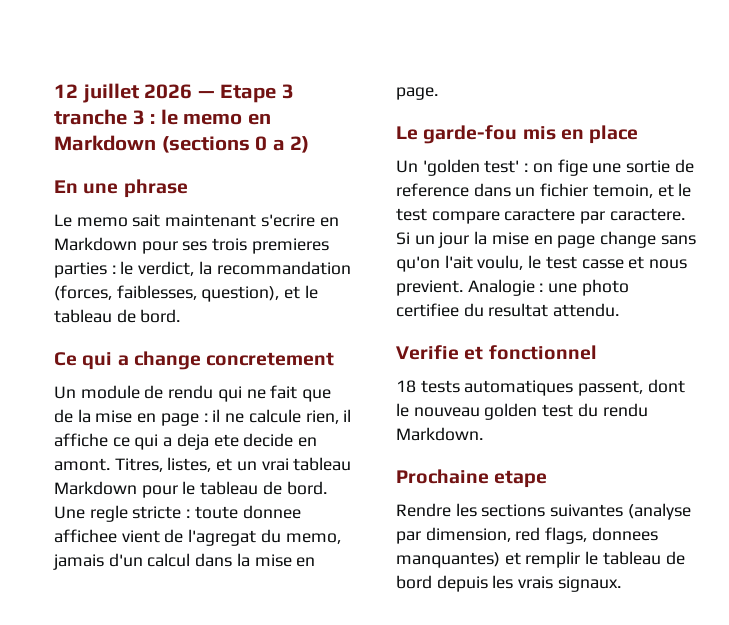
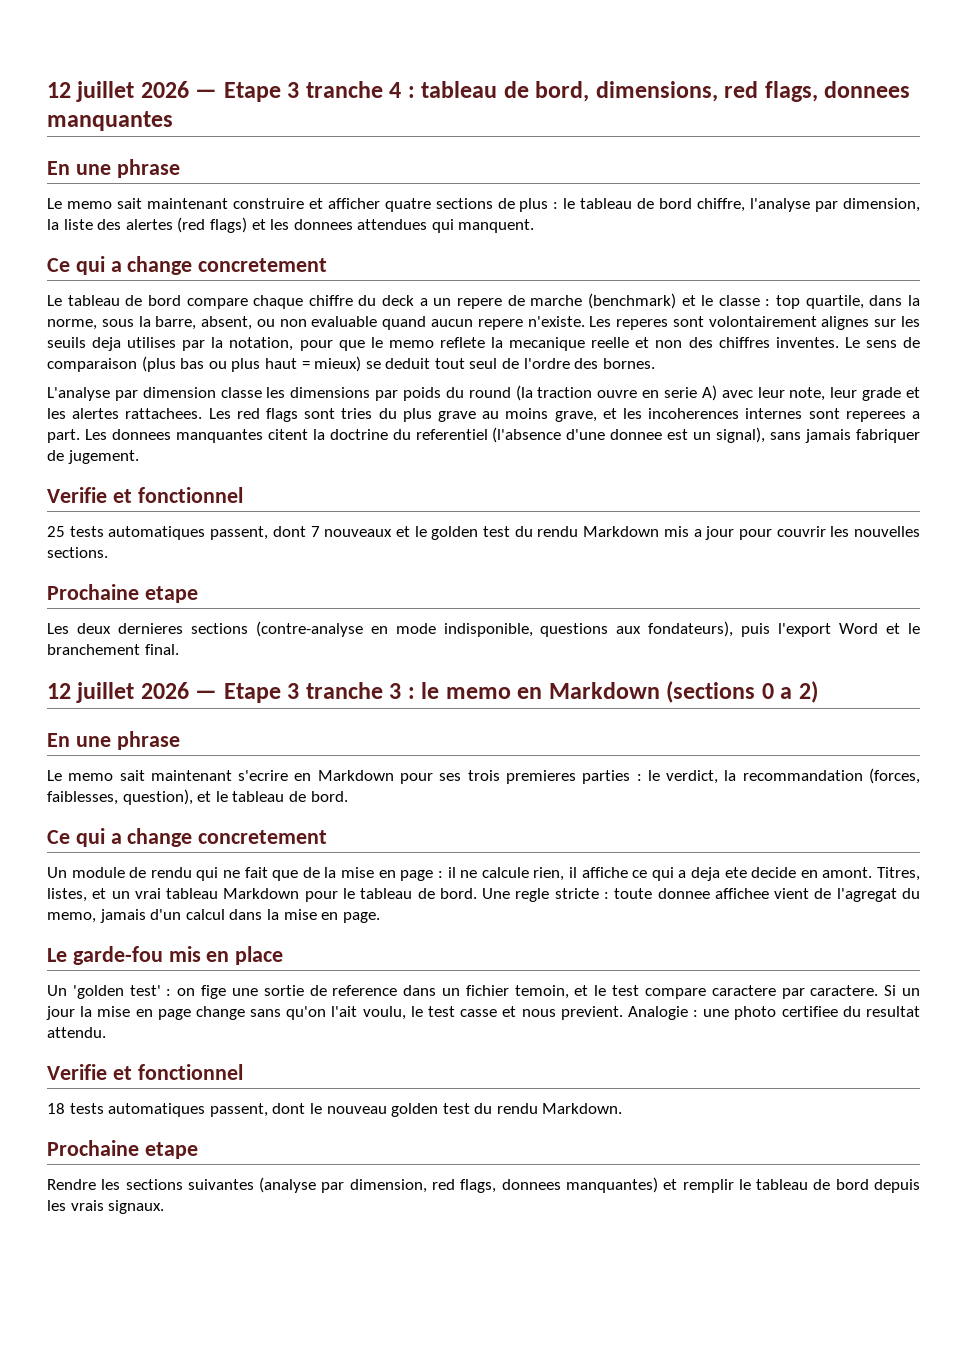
+ 12 juillet 2026 — Etape 3 tranche 4 : tableau de bord, dimensions, red flags, donnees manquantes
+ En une phrase
+ Le memo sait maintenant construire et afficher quatre sections de plus : le tableau de bord chiffre, l'analyse par dimension, la liste des alertes (red flags) et les donnees attendues qui manquent.
+ Ce qui a change concretement
+ Le tableau de bord compare chaque chiffre du deck a un repere de marche (benchmark) et le classe : top quartile, dans la norme, sous la barre, absent, ou non evaluable quand aucun repere n'existe. Les reperes sont volontairement alignes sur les seuils deja utilises par la notation, pour que le memo reflete la mecanique reelle et non des chiffres inventes. Le sens de comparaison (plus bas ou plus haut = mieux) se deduit tout seul de l'ordre des bornes.
+ L'analyse par dimension classe les dimensions par poids du round (la traction ouvre en serie A) avec leur note, leur grade et les alertes rattachees. Les red flags sont tries du plus grave au moins grave, et les incoherences internes sont reperees a part. Les donnees manquantes citent la doctrine du referentiel (l'absence d'une donnee est un signal), sans jamais fabriquer de jugement.
+ Verifie et fonctionnel
+ 25 tests automatiques passent, dont 7 nouveaux et le golden test du rendu Markdown mis a jour pour couvrir les nouvelles sections.
+ Prochaine etape
+ Les deux dernieres sections (contre-analyse en mode indisponible, questions aux fondateurs), puis l'export Word et le branchement final.

